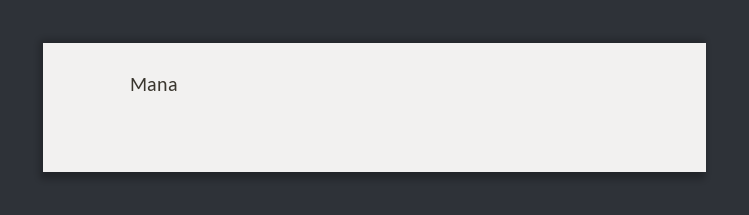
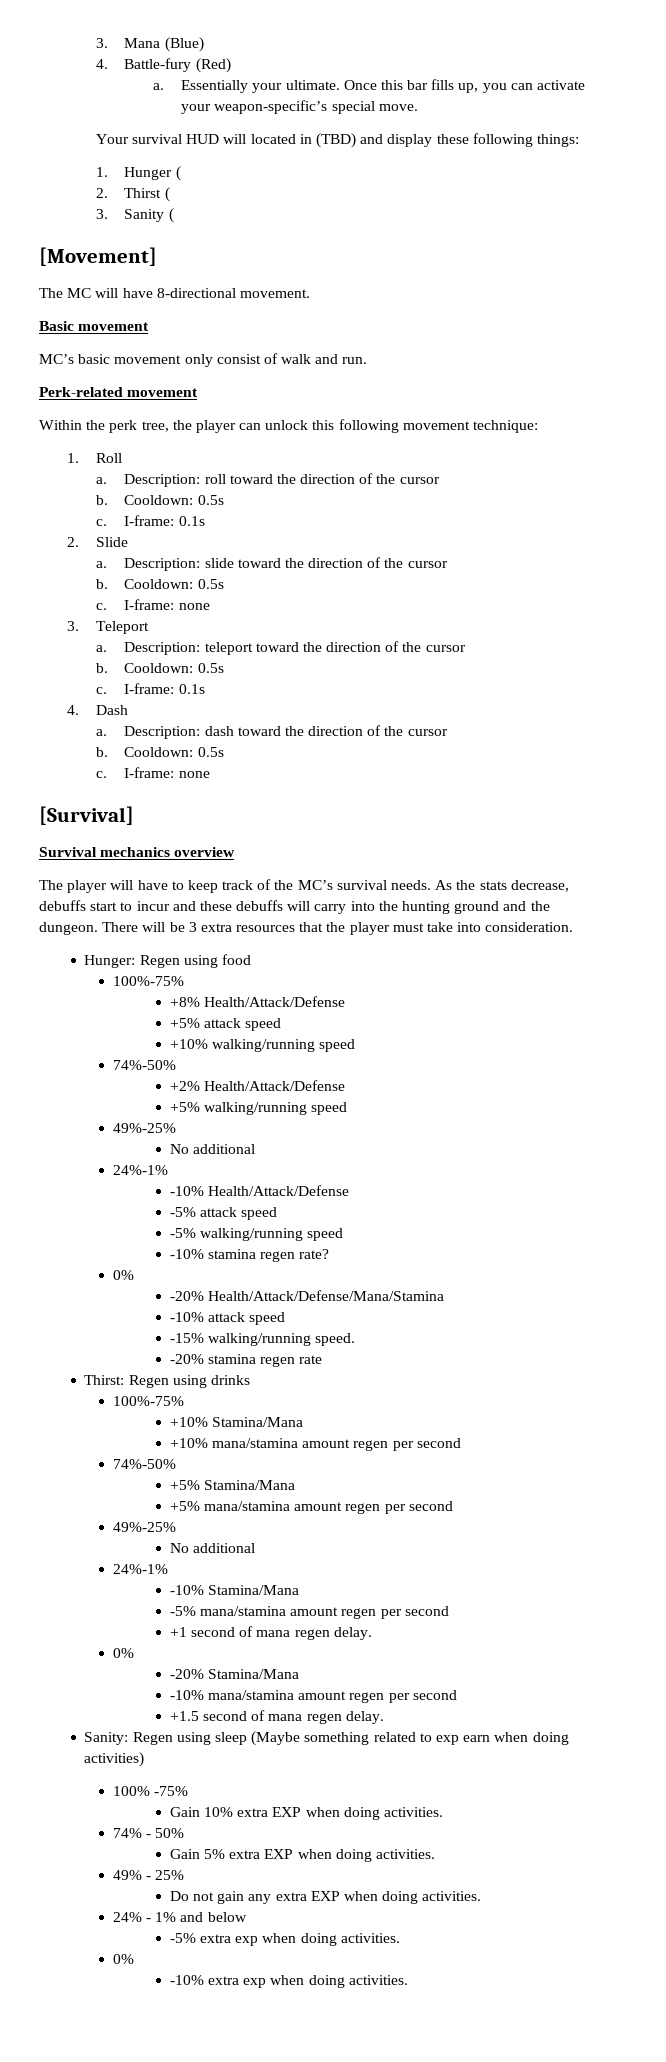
- Mana
+ 3. Mana (Blue)
+ 4. Battle-fury (Red)
+ a. Essentially your ultimate. Once this bar fills up, you can activate your weapon-specific’s special move.
+ Your survival HUD will located in (TBD) and display these following things:
+ 1. Hunger (
+ 2. Thirst (
+ 3. Sanity (
+ [Movement]
+ The MC will have 8-directional movement.
+ Basic movement
+ MC’s basic movement only consist of walk and run.
+ Perk-related movement
+ Within the perk tree, the player can unlock this following movement technique:
+ 1. Roll
+ a. Description: roll toward the direction of the cursor
+ b. Cooldown: 0.5s
+ c. I-frame: 0.1s
+ 2. Slide
+ a. Description: slide toward the direction of the cursor
+ b. Cooldown: 0.5s
+ c. I-frame: none
+ 3. Teleport
+ a. Description: teleport toward the direction of the cursor
+ b. Cooldown: 0.5s
+ c. I-frame: 0.1s
+ 4. Dash
+ a. Description: dash toward the direction of the cursor
+ b. Cooldown: 0.5s
+ c. I-frame: none
+ [Survival]
+ Survival mechanics overview
+ The player will have to keep track of the MC’s survival needs. As the stats decrease, debuffs start to incur and these debuffs will carry into the hunting ground and the dungeon. There will be 3 extra resources that the player must take into consideration.
+ Hunger: Regen using food
+ 100%-75%
+ +8% Health/Attack/Defense
+ +5% attack speed
+ +10% walking/running speed
+ 74%-50%
+ +2% Health/Attack/Defense
+ +5% walking/running speed
+ 49%-25%
+ No additional
+ 24%-1%
+ -10% Health/Attack/Defense
+ -5% attack speed
+ -5% walking/running speed
+ -10% stamina regen rate?
+ 0%
+ -20% Health/Attack/Defense/Mana/Stamina
+ -10% attack speed
+ -15% walking/running speed.
+ -20% stamina regen rate
+ Thirst: Regen using drinks
+ 100%-75%
+ +10% Stamina/Mana
+ +10% mana/stamina amount regen per second
+ 74%-50%
+ +5% Stamina/Mana
+ +5% mana/stamina amount regen per second
+ 49%-25%
+ No additional
+ 24%-1%
+ -10% Stamina/Mana
+ -5% mana/stamina amount regen per second
+ +1 second of mana regen delay.
+ 0%
+ -20% Stamina/Mana
+ -10% mana/stamina amount regen per second
+ +1.5 second of mana regen delay.
+ Sanity: Regen using sleep (Maybe something related to exp earn when doing activities)
+ 100% -75%
+ Gain 10% extra EXP when doing activities.
+ 74% - 50%
+ Gain 5% extra EXP when doing activities.
+ 49% - 25%
+ Do not gain any extra EXP when doing activities.
+ 24% - 1% and below
+ -5% extra exp when doing activities.
+ 0%
+ -10% extra exp when doing activities.

